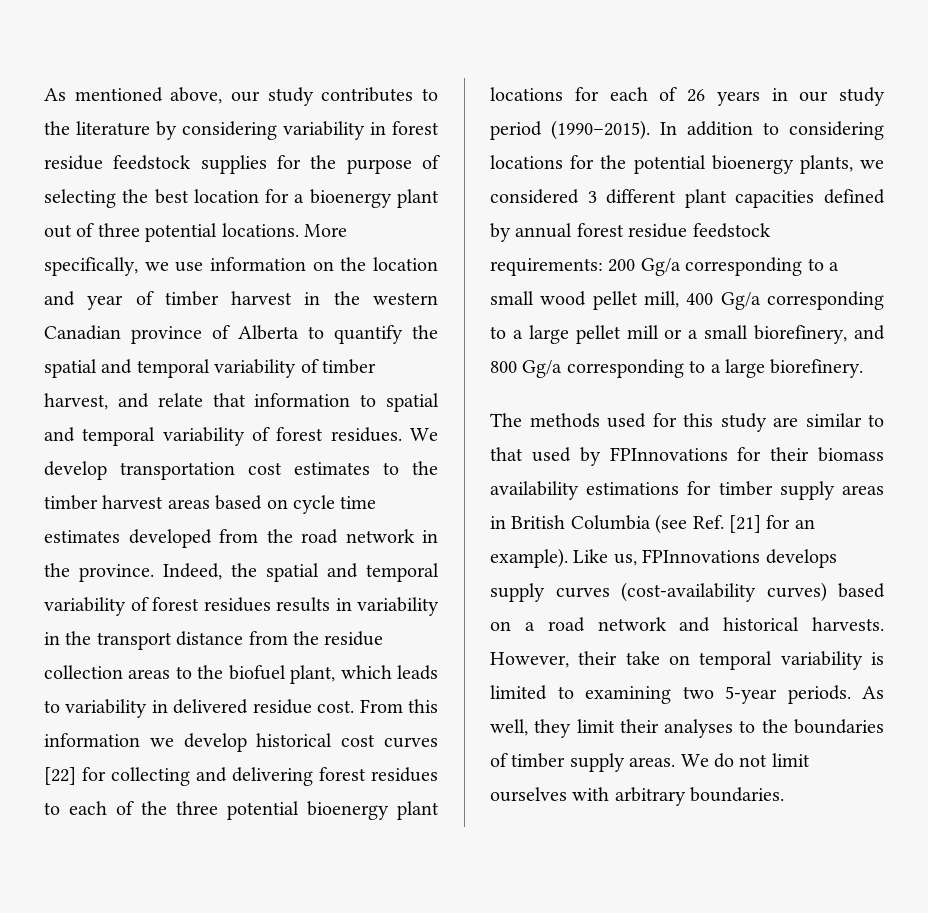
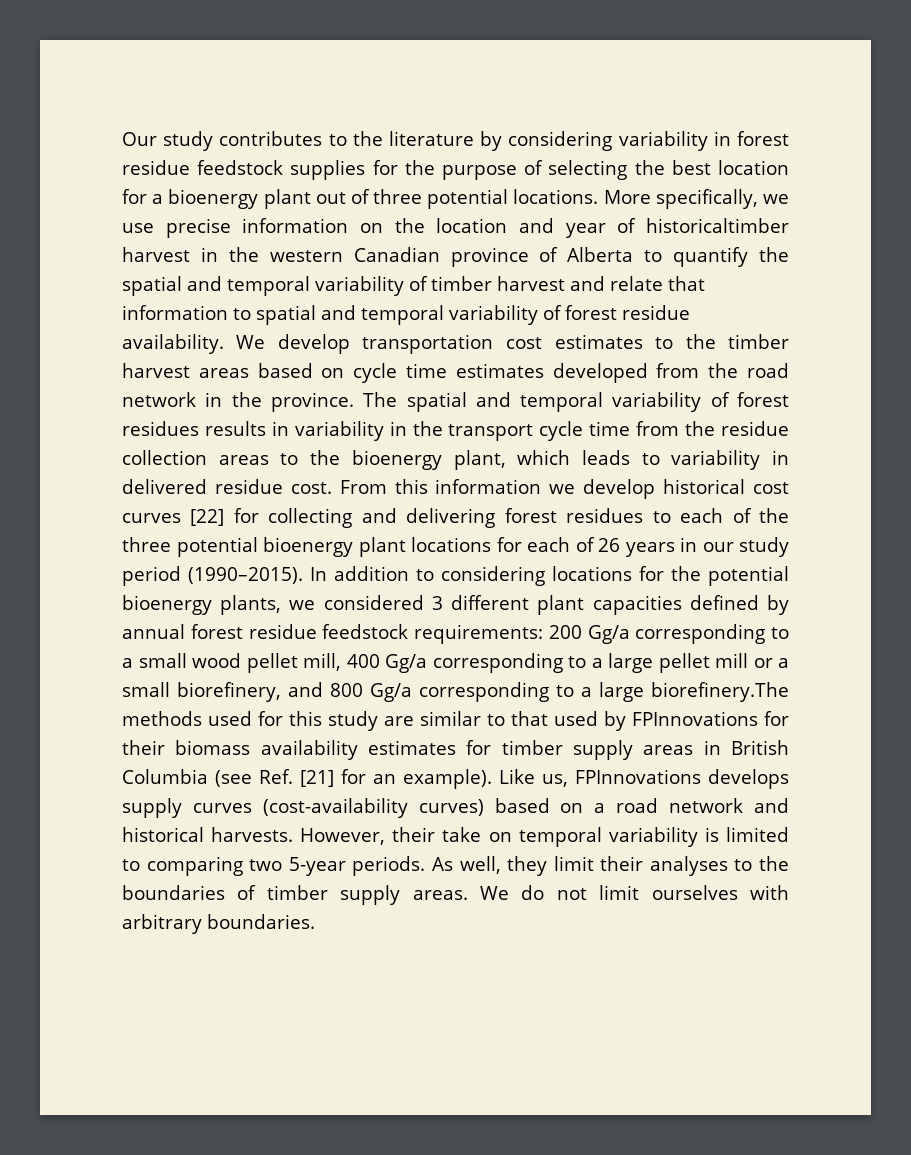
- As mentioned above, our study contributes to the literature by considering variability in forest residue feedstock supplies for the purpose of selecting the best location for a bioenergy plant out of three potential locations.
+ Our study contributes to the literature by considering variability in forest residue feedstock supplies for the purpose of selecting the best location for a bioenergy plant out of three potential locations.
- More specifically, we use information on the location and year of timber harvest in the western Canadian province of Alberta to quantify the spatial and temporal variability of timber harvest, and relate that information to spatial and temporal variability of forest residues.
+ More specifically, we use precise information on the location and year of historicaltimber harvest in the western Canadian province of Alberta to quantify the spatial and temporal variability of timber harvest and relate that information to spatial and temporal variability of forest residue availability.
- Indeed, the spatial and temporal variability of forest residues results in variability in the transport distance from the residue collection areas to the biofuel plant, which leads to variability in delivered residue cost.
+ The spatial and temporal variability of forest residues results in variability in the transport cycle time from the residue collection areas to the bioenergy plant, which leads to variability in delivered residue cost.
- 200 Gg/a corresponding to a small wood pellet mill, 400 Gg/a corresponding to a large pellet mill or a small biorefinery, and 800 Gg/a corresponding to a large biorefinery.
- The methods used for this study are similar to that used by FPInnovations for their biomass availability estimations for timber supply areas in British Columbia (see Ref. [21] for an example).
+ 200 Gg/a corresponding to a small wood pellet mill, 400 Gg/a corresponding to a large pellet mill or a small biorefinery, and 800 Gg/a corresponding to a large biorefinery.The methods used for this study are similar to that used by FPInnovations for their biomass availability estimates for timber supply areas in British Columbia (see Ref. [21] for an example).
- However, their take on temporal variability is limited to examining two 5-year periods.
+ However, their take on temporal variability is limited to comparing two 5-year periods.

